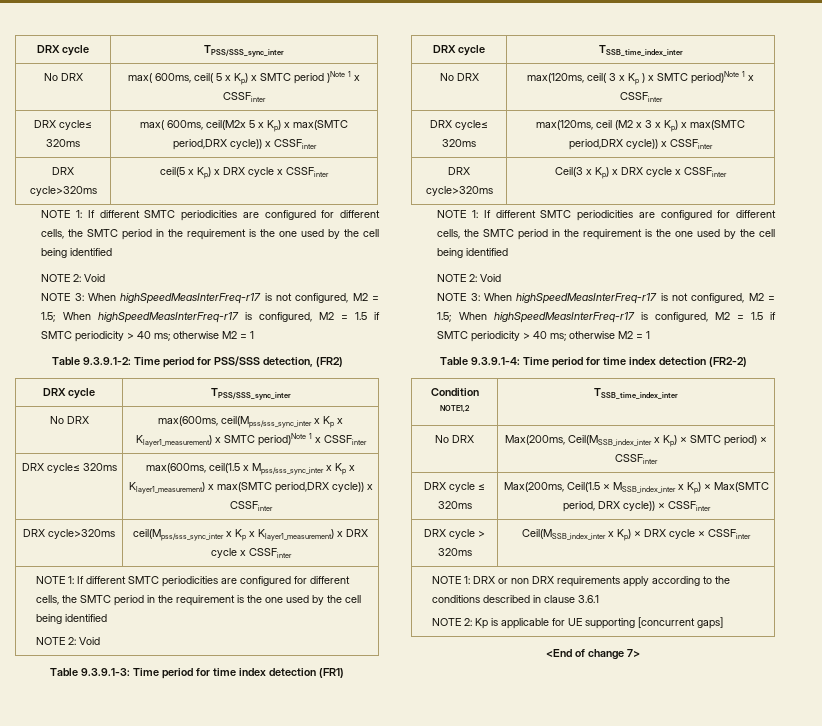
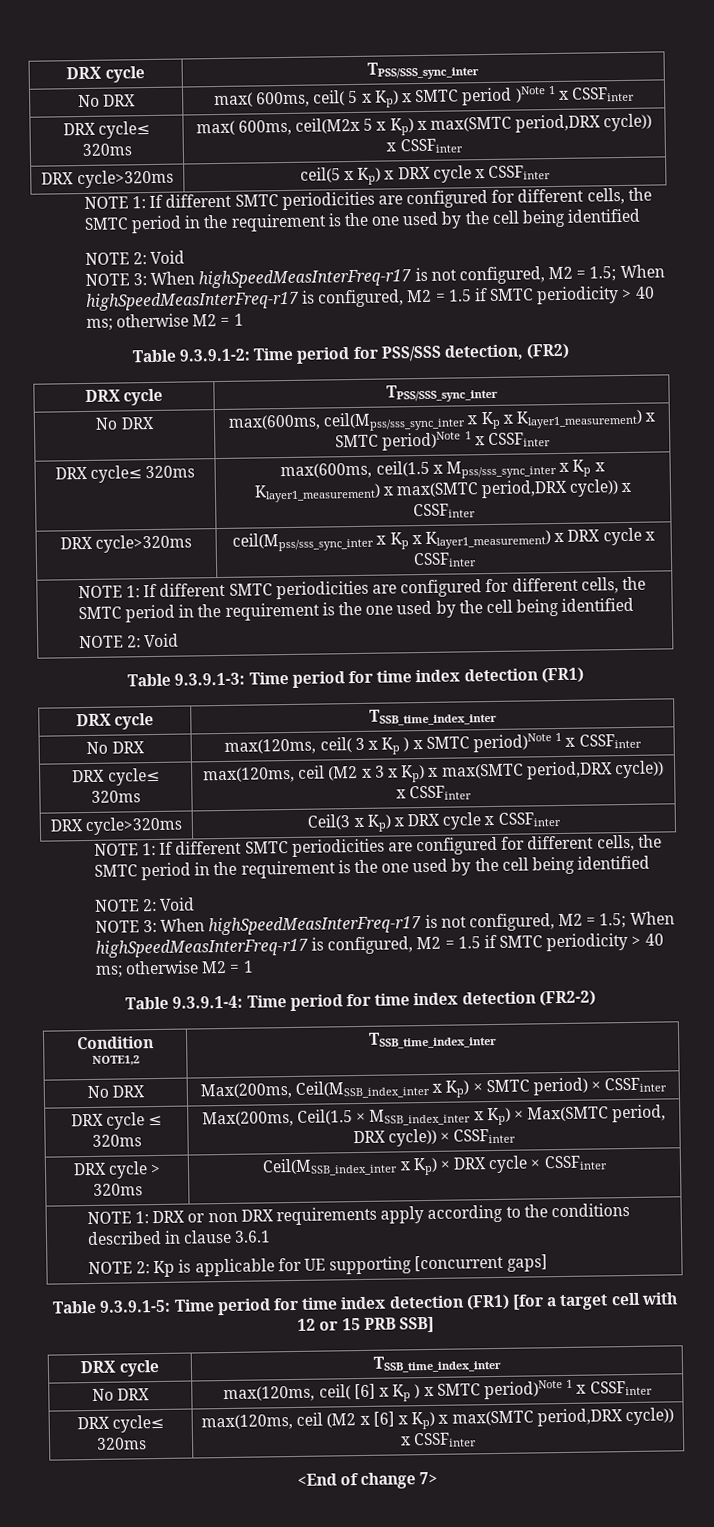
+ Table 9.3.9.1-5: Time period for time index detection (FR1) [for a target cell with 12 or 15 PRB SSB]
+ DRX cycle | TSSB_time_index_inter
+ No DRX | max(120ms, ceil( [6] x Kp ) x SMTC period)Note 1 x CSSFinter
+ DRX cycle≤ 320ms | max(120ms, ceil (M2 x [6] x Kp) x max(SMTC period,DRX cycle)) x CSSFinter

